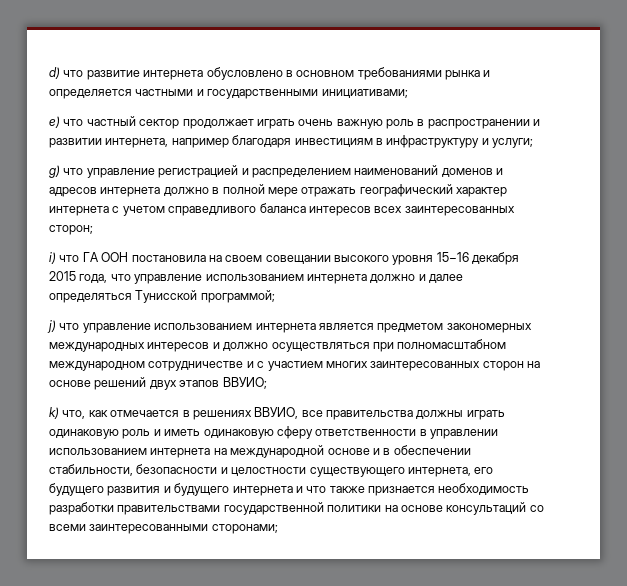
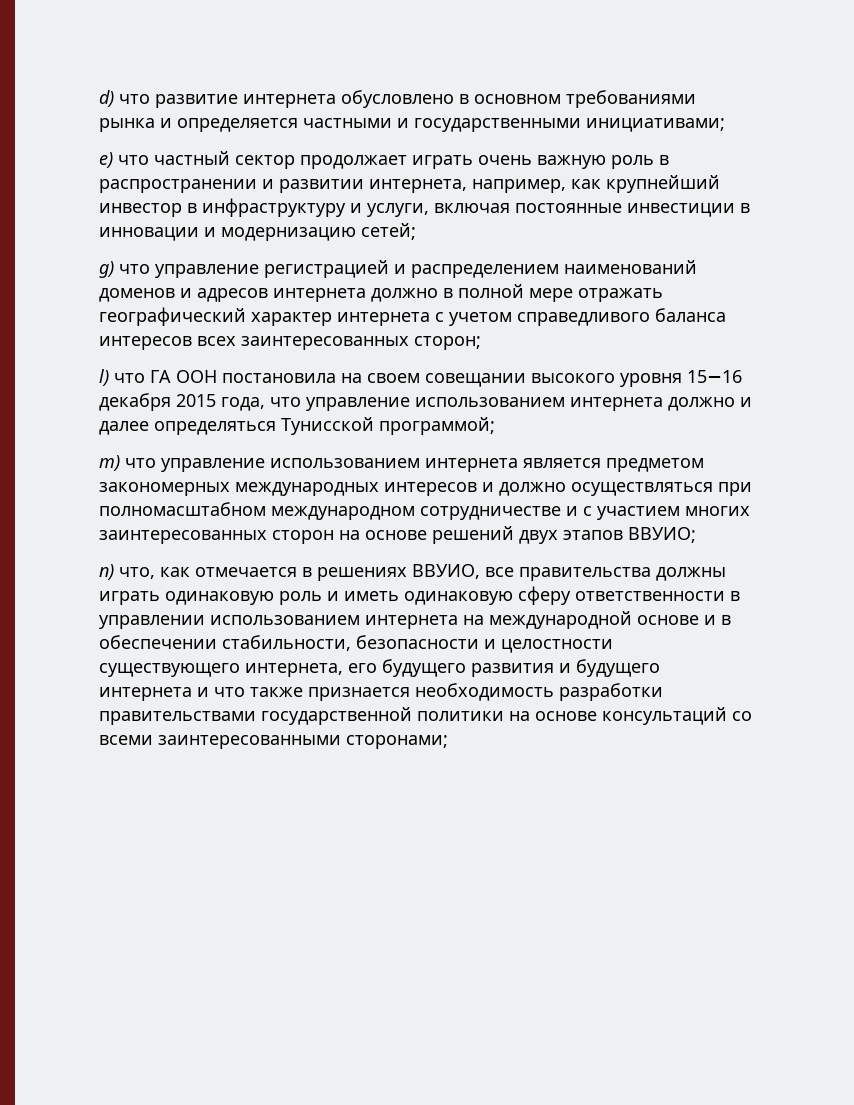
- e) что частный сектор продолжает играть очень важную роль в распространении и развитии интернета, например благодаря инвестициям в инфраструктуру и услуги;
+ e) что частный сектор продолжает играть очень важную роль в распространении и развитии интернета, например, как крупнейший инвестор в инфраструктуру и услуги, включая постоянные инвестиции в инновации и модернизацию сетей;
- i) что ГА ООН постановила на своем совещании высокого уровня 15−16 декабря 2015 года, что управление использованием интернета должно и далее определяться Тунисской программой;
+ l) что ГА ООН постановила на своем совещании высокого уровня 15−16 декабря 2015 года, что управление использованием интернета должно и далее определяться Тунисской программой;
- j) что управление использованием интернета является предметом закономерных международных интересов и должно осуществляться при полномасштабном международном сотрудничестве и с участием многих заинтересованных сторон на основе решений двух этапов ВВУИО;
+ m) что управление использованием интернета является предметом закономерных международных интересов и должно осуществляться при полномасштабном международном сотрудничестве и с участием многих заинтересованных сторон на основе решений двух этапов ВВУИО;
- k) что, как отмечается в решениях ВВУИО, все правительства должны играть одинаковую роль и иметь одинаковую сферу ответственности в управлении использованием интернета на международной основе и в обеспечении стабильности, безопасности и целостности существующего интернета, его будущего развития и будущего интернета и что также признается необходимость разработки правительствами государственной политики на основе консультаций со всеми заинтересованными сторонами;
+ n) что, как отмечается в решениях ВВУИО, все правительства должны играть одинаковую роль и иметь одинаковую сферу ответственности в управлении использованием интернета на международной основе и в обеспечении стабильности, безопасности и целостности существующего интернета, его будущего развития и будущего интернета и что также признается необходимость разработки правительствами государственной политики на основе консультаций со всеми заинтересованными сторонами;

